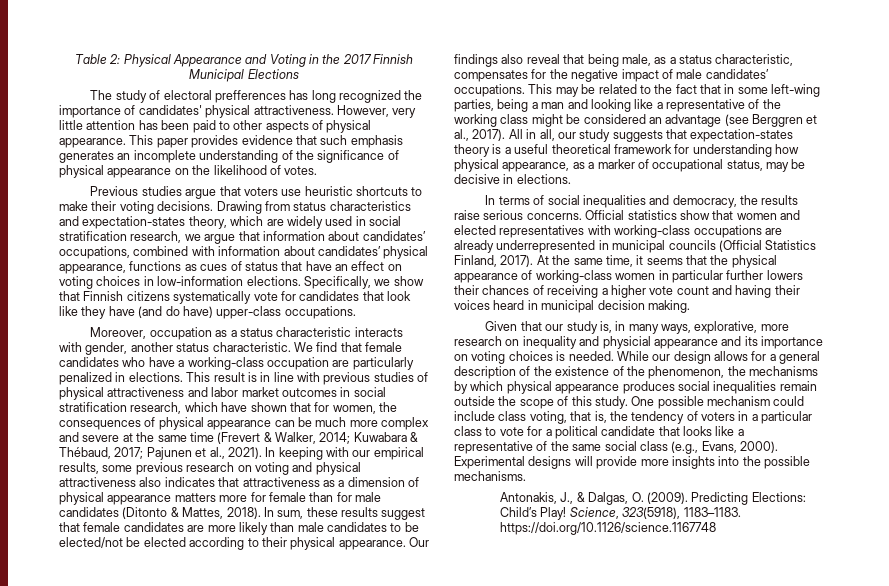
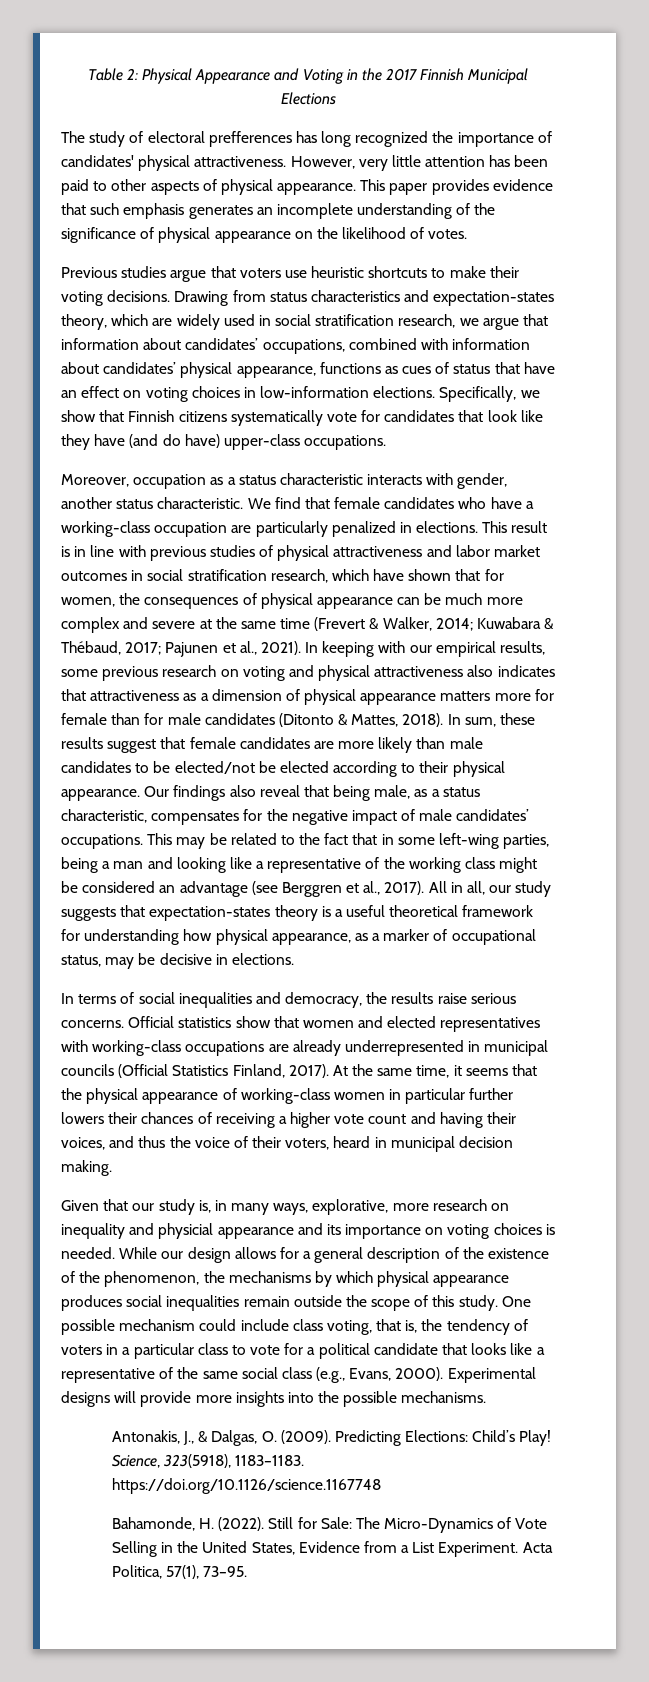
- At the same time, it seems that the physical appearance of working-class women in particular further lowers their chances of receiving a higher vote count and having their voices heard in municipal decision making.
+ At the same time, it seems that the physical appearance of working-class women in particular further lowers their chances of receiving a higher vote count and having their voices, and thus the voice of their voters, heard in municipal decision making.
+ Bahamonde, H. (2022). Still for Sale: The Micro-Dynamics of Vote Selling in the United States, Evidence from a List Experiment. Acta Politica, 57(1), 73–95.

